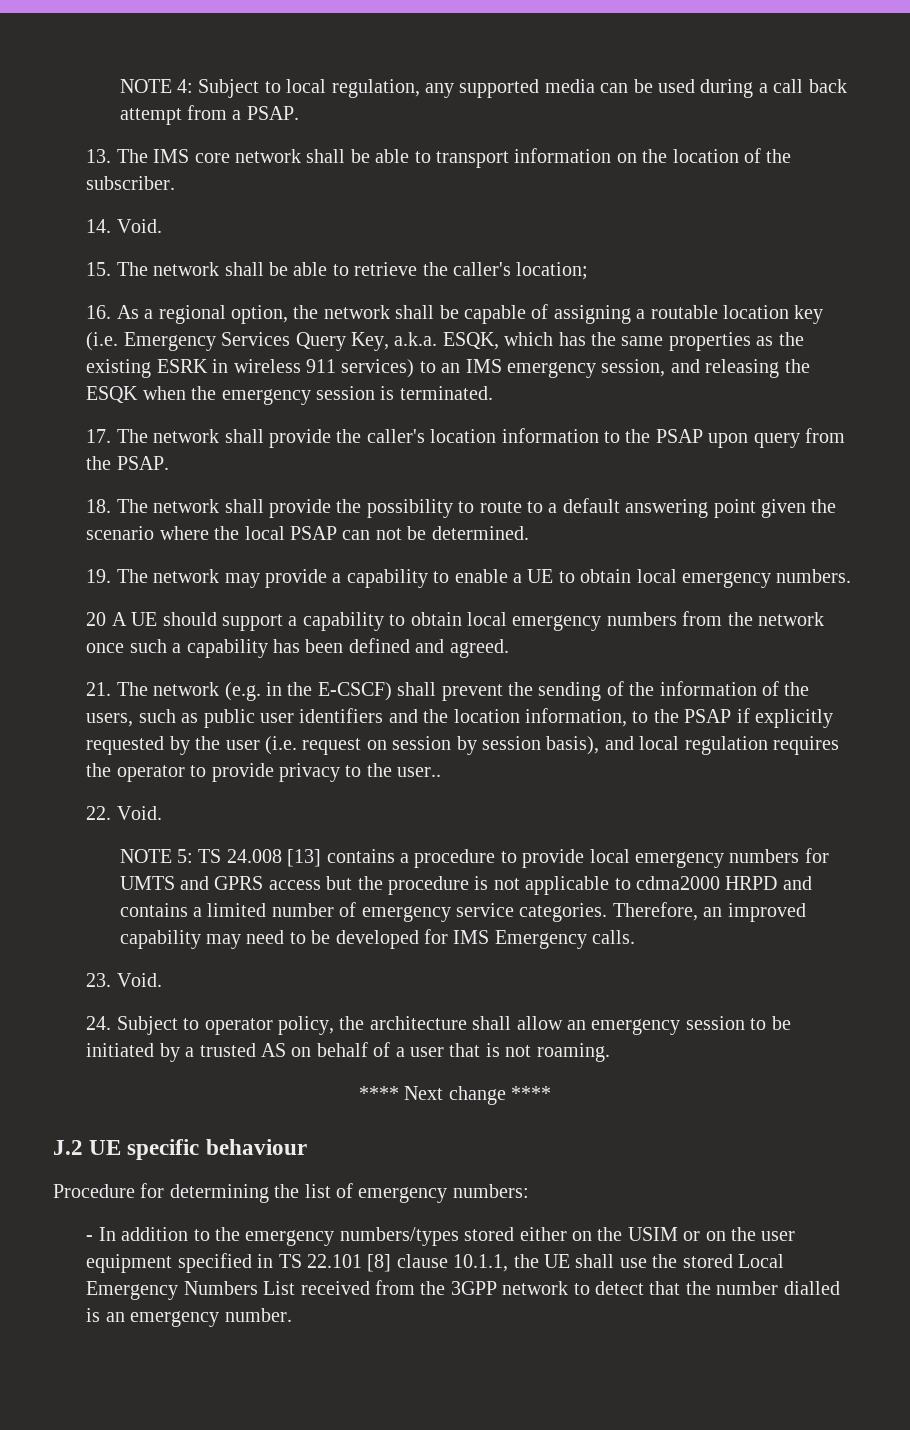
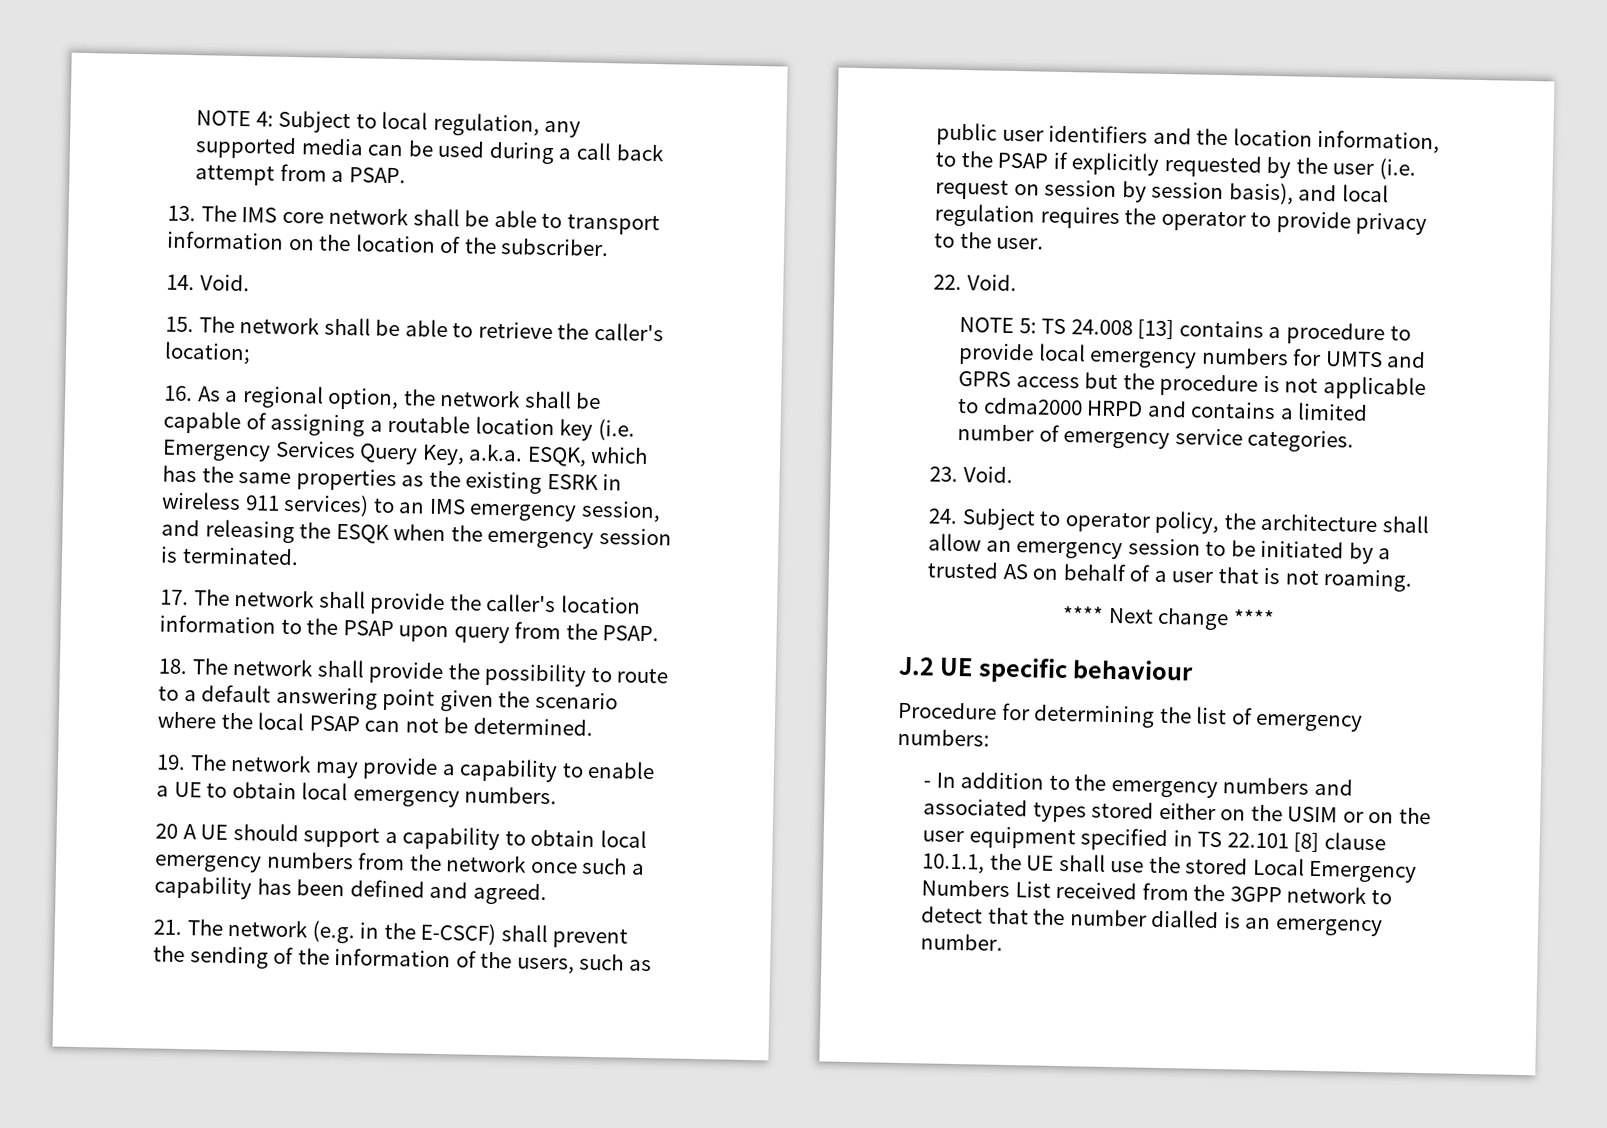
- 21. The network (e.g. in the E-CSCF) shall prevent the sending of the information of the users, such as public user identifiers and the location information, to the PSAP if explicitly requested by the user (i.e. request on session by session basis), and local regulation requires the operator to provide privacy to the user..
+ 21. The network (e.g. in the E-CSCF) shall prevent the sending of the information of the users, such as public user identifiers and the location information, to the PSAP if explicitly requested by the user (i.e. request on session by session basis), and local regulation requires the operator to provide privacy to the user.
- Therefore, an improved capability may need to be developed for IMS Emergency calls.
- - In addition to the emergency numbers/types stored either on the USIM or on the user equipment specified in TS 22.101 [8] clause 10.1.1, the UE shall use the stored Local Emergency Numbers List received from the 3GPP network to detect that the number dialled is an emergency number.
+ - In addition to the emergency numbers and associated types stored either on the USIM or on the user equipment specified in TS 22.101 [8] clause 10.1.1, the UE shall use the stored Local Emergency Numbers List received from the 3GPP network to detect that the number dialled is an emergency number.

